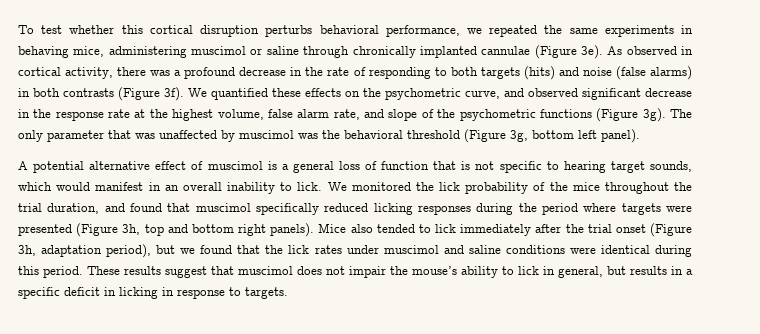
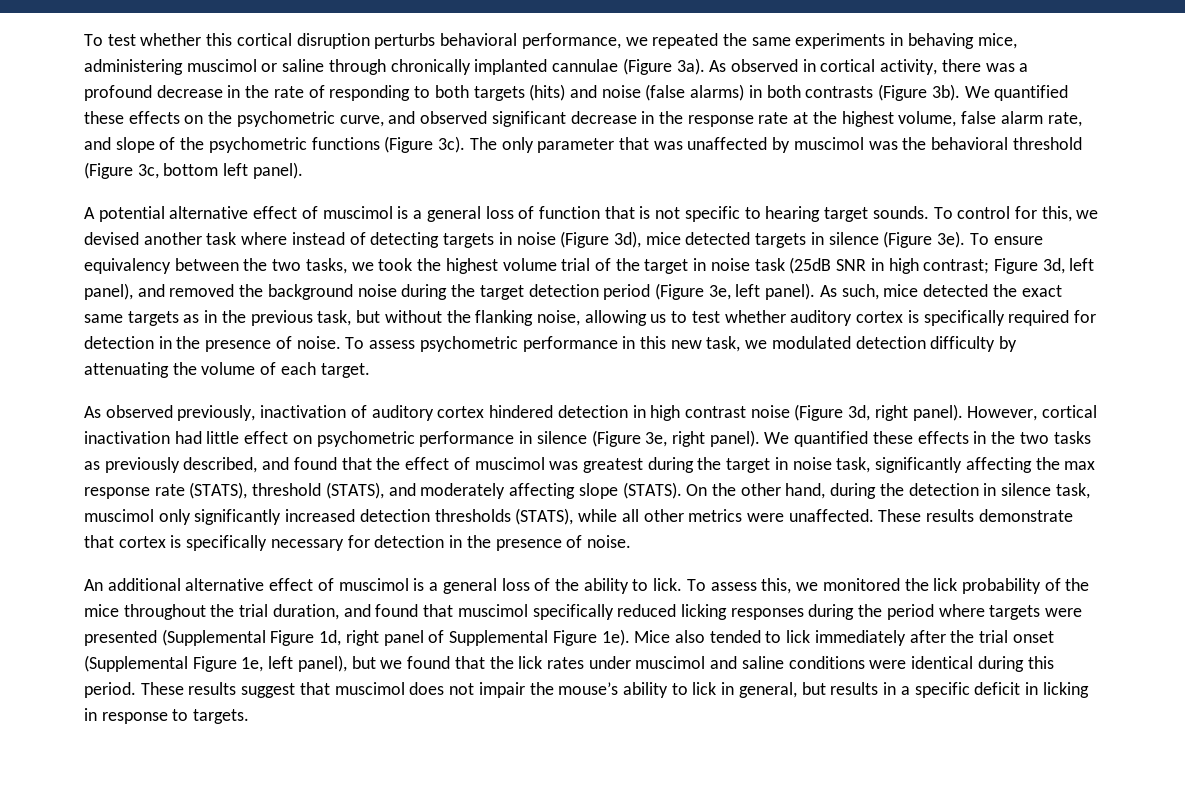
- To test whether this cortical disruption perturbs behavioral performance, we repeated the same experiments in behaving mice, administering muscimol or saline through chronically implanted cannulae (Figure 3e).
+ To test whether this cortical disruption perturbs behavioral performance, we repeated the same experiments in behaving mice, administering muscimol or saline through chronically implanted cannulae (Figure 3a).
- As observed in cortical activity, there was a profound decrease in the rate of responding to both targets (hits) and noise (false alarms) in both contrasts (Figure 3f).
+ As observed in cortical activity, there was a profound decrease in the rate of responding to both targets (hits) and noise (false alarms) in both contrasts (Figure 3b).
- We quantified these effects on the psychometric curve, and observed significant decrease in the response rate at the highest volume, false alarm rate, and slope of the psychometric functions (Figure 3g).
+ We quantified these effects on the psychometric curve, and observed significant decrease in the response rate at the highest volume, false alarm rate, and slope of the psychometric functions (Figure 3c).
- The only parameter that was unaffected by muscimol was the behavioral threshold (Figure 3g, bottom left panel).
+ The only parameter that was unaffected by muscimol was the behavioral threshold (Figure 3c, bottom left panel).
- A potential alternative effect of muscimol is a general loss of function that is not specific to hearing target sounds, which would manifest in an overall inability to lick. We monitored the lick probability of the mice throughout the trial duration, and found that muscimol specifically reduced licking responses during the period where targets were presented (Figure 3h, top and bottom right panels).
+ A potential alternative effect of muscimol is a general loss of function that is not specific to hearing target sounds. To control for this, we devised another task where instead of detecting targets in noise (Figure 3d), mice detected targets in silence (Figure 3e). To ensure equivalency between the two tasks, we took the highest volume trial of the target in noise task (25dB SNR in high contrast; Figure 3d, left panel), and removed the background noise during the target detection period (Figure 3e, left panel). As such, mice detected the exact same targets as in the previous task, but without the flanking noise, allowing us to test whether auditory cortex is specifically required for detection in the presence of noise. To assess psychometric performance in this new task, we modulated detection difficulty by attenuating the volume of each target.
+ As observed previously, inactivation of auditory cortex hindered detection in high contrast noise (Figure 3d, right panel). However, cortical inactivation had little effect on psychometric performance in silence (Figure 3e, right panel). We quantified these effects in the two tasks as previously described, and found that the effect of muscimol was greatest during the target in noise task, significantly affecting the max response rate (STATS), threshold (STATS), and moderately affecting slope (STATS). On the other hand, during the detection in silence task, muscimol only significantly increased detection thresholds (STATS), while all other metrics were unaffected. These results demonstrate that cortex is specifically necessary for detection in the presence of noise.
+ An additional alternative effect of muscimol is a general loss of the ability to lick. To assess this, we monitored the lick probability of the mice throughout the trial duration, and found that muscimol specifically reduced licking responses during the period where targets were presented (Supplemental Figure 1d, right panel of Supplemental Figure 1e).
- Mice also tended to lick immediately after the trial onset (Figure 3h, adaptation period), but we found that the lick rates under muscimol and saline conditions were identical during this period.
+ Mice also tended to lick immediately after the trial onset (Supplemental Figure 1e, left panel), but we found that the lick rates under muscimol and saline conditions were identical during this period.

